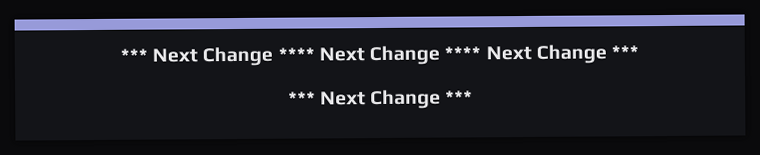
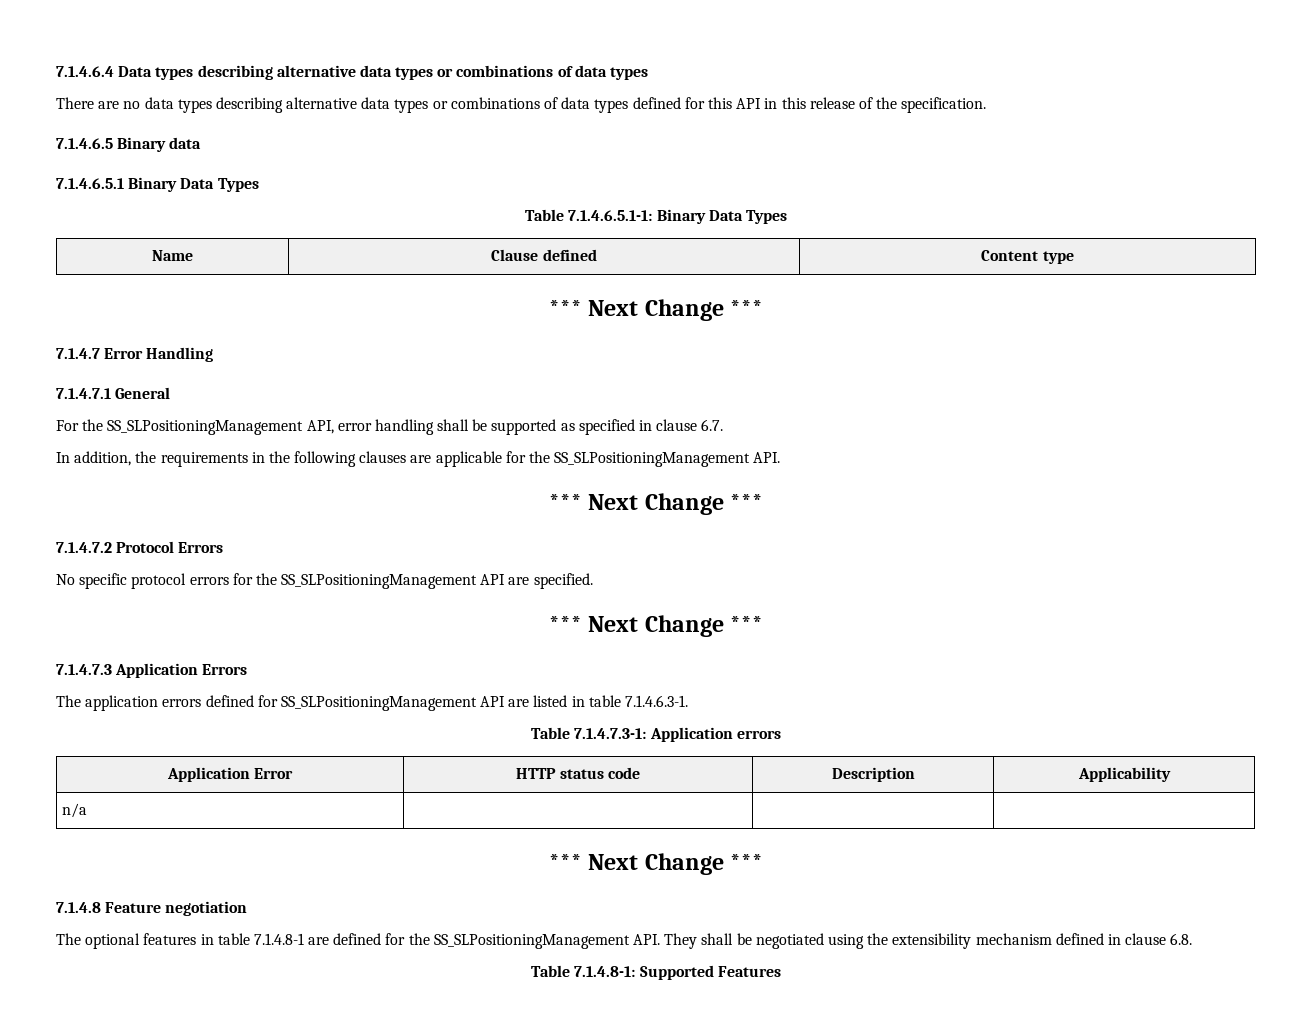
- *** Next Change **** Next Change **** Next Change ***
+ 7.1.4.6.4 Data types describing alternative data types or combinations of data types
+ There are no data types describing alternative data types or combinations of data types defined for this API in this release of the specification.
+ 7.1.4.6.5 Binary data
+ 7.1.4.6.5.1 Binary Data Types
+ Table 7.1.4.6.5.1-1: Binary Data Types
+ Name | Clause defined | Content type
  *** Next Change ***
+ 7.1.4.7 Error Handling
+ 7.1.4.7.1 General
+ For the SS_SLPositioningManagement API, error handling shall be supported as specified in clause 6.7.
+ In addition, the requirements in the following clauses are applicable for the SS_SLPositioningManagement API.
+ *** Next Change ***
+ 7.1.4.7.2 Protocol Errors
+ No specific protocol errors for the SS_SLPositioningManagement API are specified.
+ *** Next Change ***
+ 7.1.4.7.3 Application Errors
+ The application errors defined for SS_SLPositioningManagement API are listed in table 7.1.4.6.3-1.
+ Table 7.1.4.7.3-1: Application errors
+ Application Error | HTTP status code | Description | Applicability
+ n/a | | |
+ *** Next Change ***
+ 7.1.4.8 Feature negotiation
+ The optional features in table 7.1.4.8-1 are defined for the SS_SLPositioningManagement API. They shall be negotiated using the extensibility mechanism defined in clause 6.8.
+ Table 7.1.4.8-1: Supported Features

